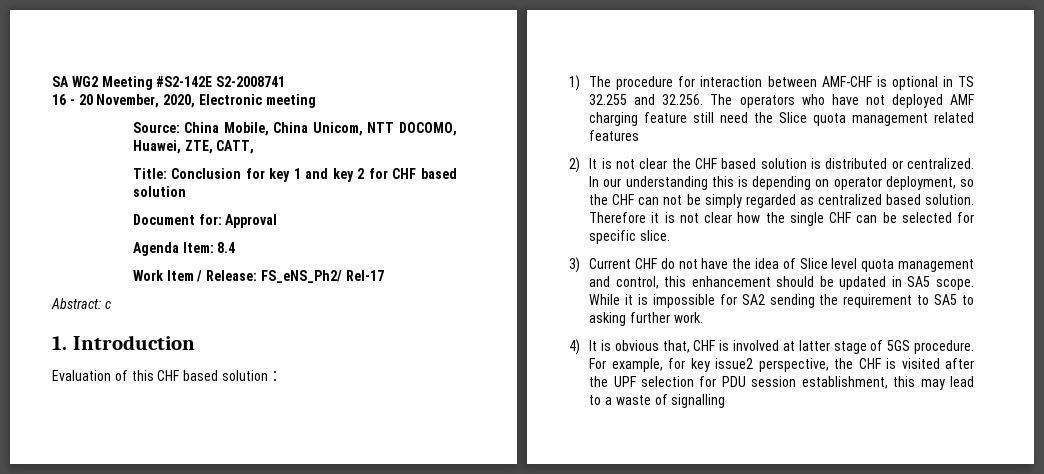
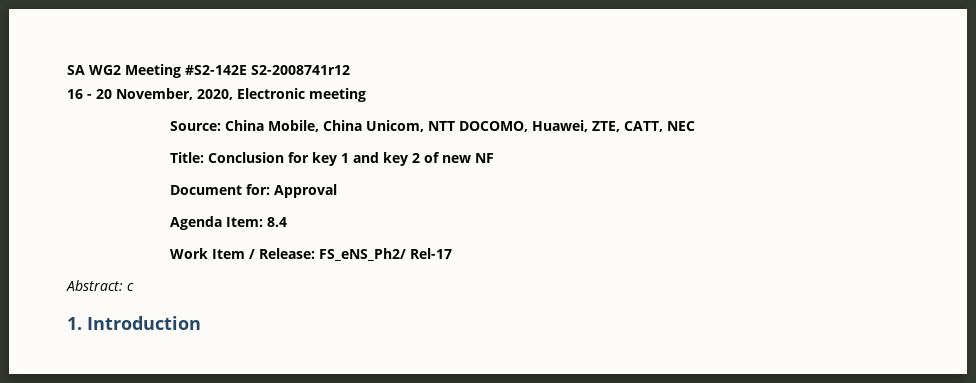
- SA WG2 Meeting #S2-142E S2-2008741
+ SA WG2 Meeting #S2-142E S2-2008741r12
- Source: China Mobile, China Unicom, NTT DOCOMO, Huawei, ZTE, CATT,
+ Source: China Mobile, China Unicom, NTT DOCOMO, Huawei, ZTE, CATT, NEC
- Title: Conclusion for key 1 and key 2 for CHF based solution
+ Title: Conclusion for key 1 and key 2 of new NF
- Evaluation of this CHF based solution：
- 1) The procedure for interaction between AMF-CHF is optional in TS 32.255 and 32.256. The operators who have not deployed AMF charging feature still need the Slice quota management related features
- 2) It is not clear the CHF based solution is distributed or centralized. In our understanding this is depending on operator deployment, so the CHF can not be simply regarded as centralized based solution. Therefore it is not clear how the single CHF can be selected for specific slice.
- 3) Current CHF do not have the idea of Slice level quota management and control, this enhancement should be updated in SA5 scope. While it is impossible for SA2 sending the requirement to SA5 to asking further work.
- 4) It is obvious that, CHF is involved at latter stage of 5GS procedure. For example, for key issue2 perspective, the CHF is visited after the UPF selection for PDU session establishment, this may lead to a waste of signalling

